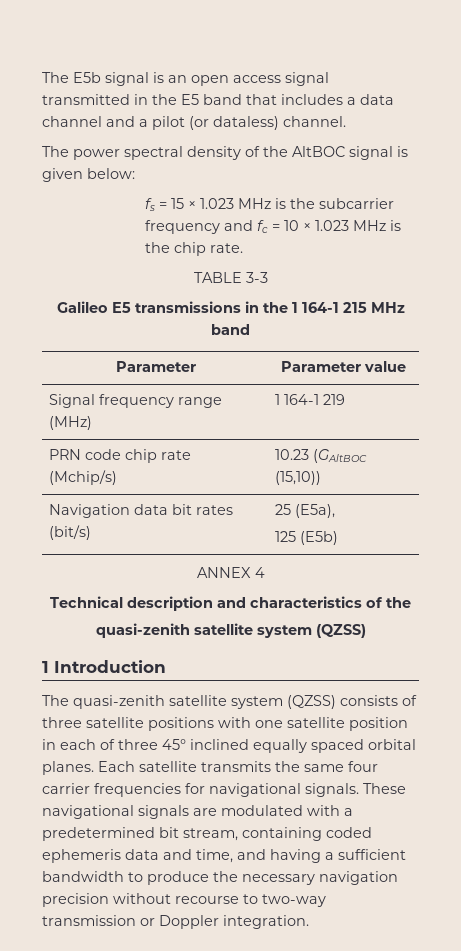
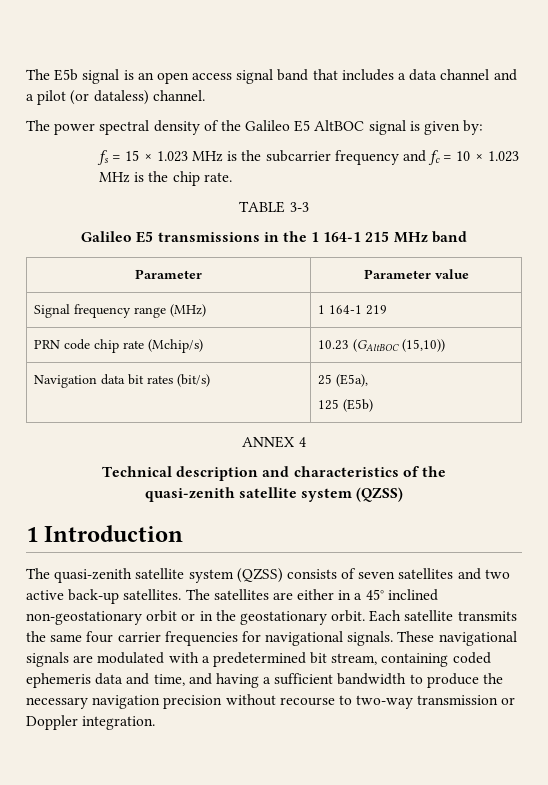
- The E5b signal is an open access signal transmitted in the E5 band that includes a data channel and a pilot (or dataless) channel.
+ The E5b signal is an open access signal band that includes a data channel and a pilot (or dataless) channel.
- The power spectral density of the AltBOC signal is given below:
+ The power spectral density of the Galileo E5 AltBOC signal is given by:
- The quasi-zenith satellite system (QZSS) consists of three satellite positions with one satellite position in each of three 45° inclined equally spaced orbital planes.
+ The quasi-zenith satellite system (QZSS) consists of seven satellites and two active back-up satellites. The satellites are either in a 45° inclined non-geostationary orbit or in the geostationary orbit.

